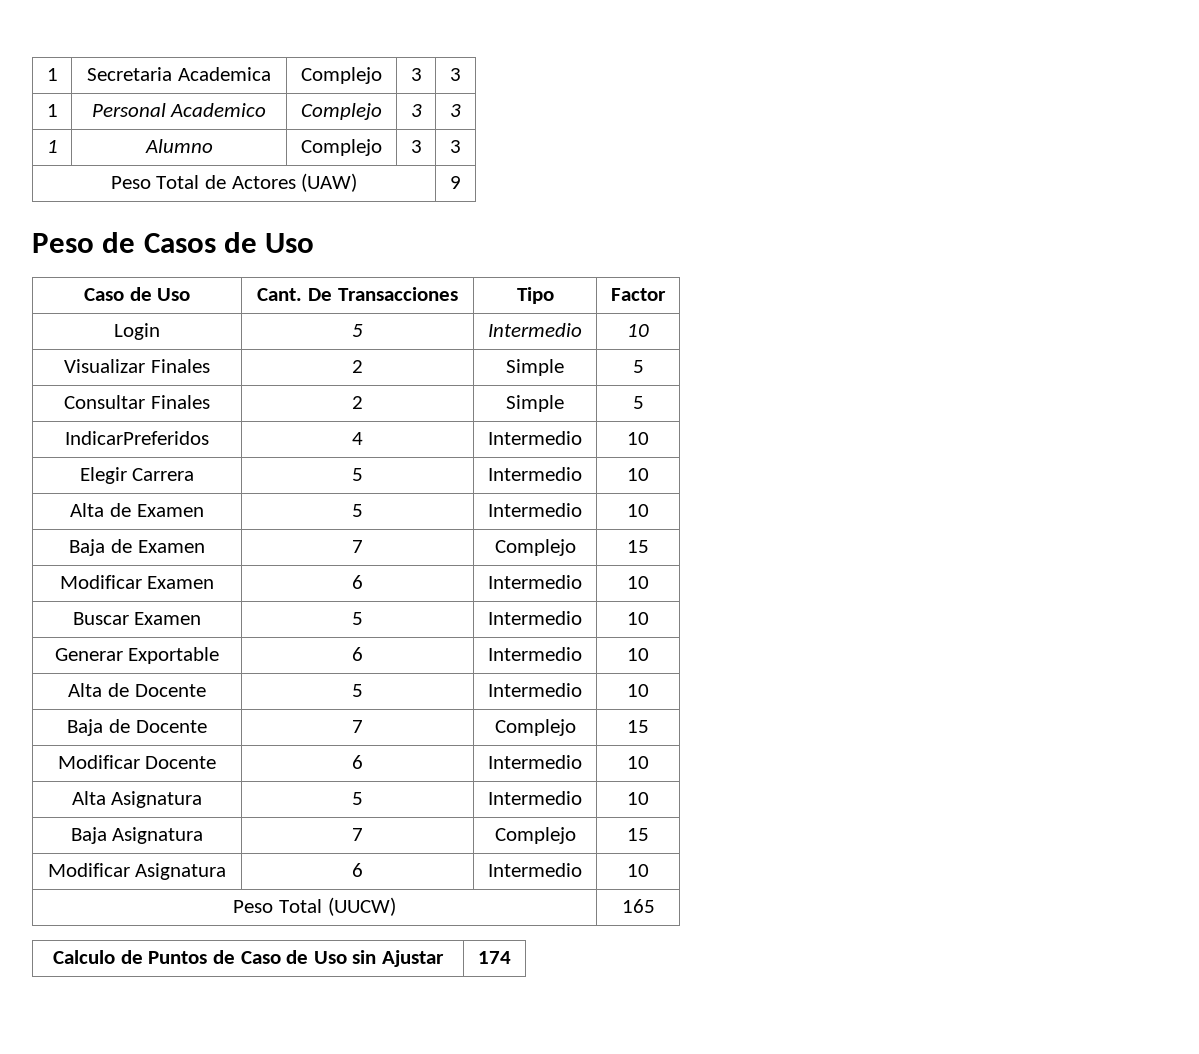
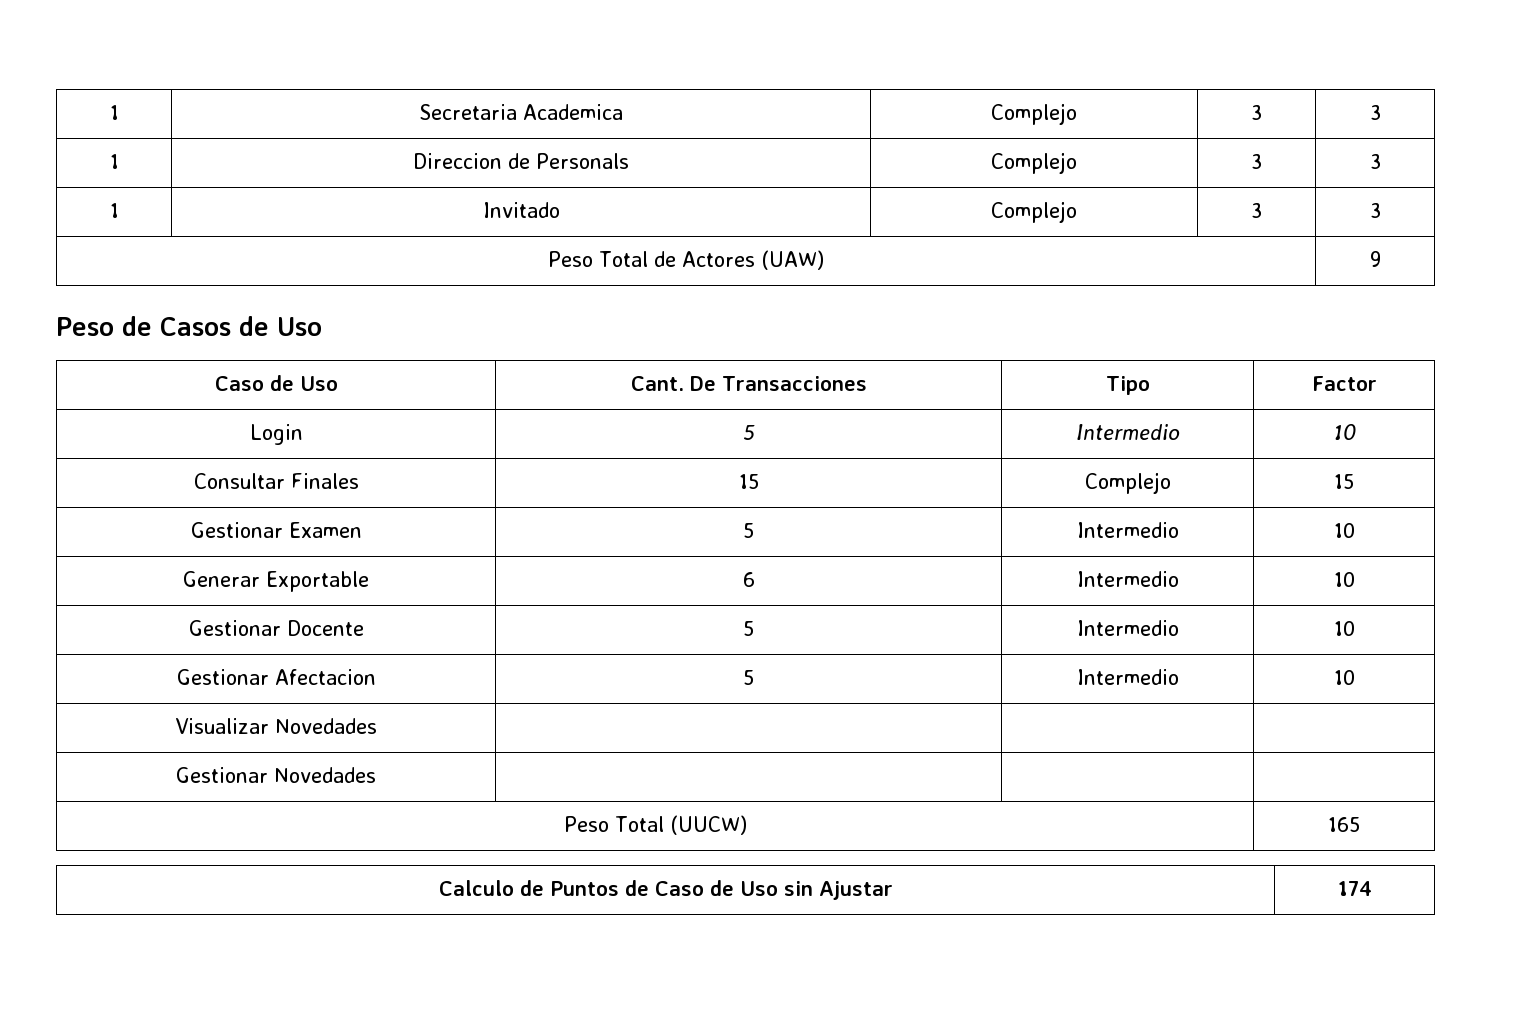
- 1 | Personal Academico | Complejo | 3 | 3
- 1 | Alumno | Complejo | 3 | 3
+ 1 | Direccion de Personals | Complejo | 3 | 3
+ 1 | Invitado | Complejo | 3 | 3
- Visualizar Finales | 2 | Simple | 5
- Consultar Finales | 2 | Simple | 5
- IndicarPreferidos | 4 | Intermedio | 10
- Elegir Carrera | 5 | Intermedio | 10
- Alta de Examen | 5 | Intermedio | 10
- Baja de Examen | 7 | Complejo | 15
- Modificar Examen | 6 | Intermedio | 10
- Buscar Examen | 5 | Intermedio | 10
+ Consultar Finales | 15 | Complejo | 15
+ Gestionar Examen | 5 | Intermedio | 10
- Alta de Docente | 5 | Intermedio | 10
+ Gestionar Docente | 5 | Intermedio | 10
- Baja de Docente | 7 | Complejo | 15
- Modificar Docente | 6 | Intermedio | 10
- Alta Asignatura | 5 | Intermedio | 10
- Baja Asignatura | 7 | Complejo | 15
- Modificar Asignatura | 6 | Intermedio | 10
+ Gestionar Afectacion | 5 | Intermedio | 10
+ Visualizar Novedades | | |
+ Gestionar Novedades | | |

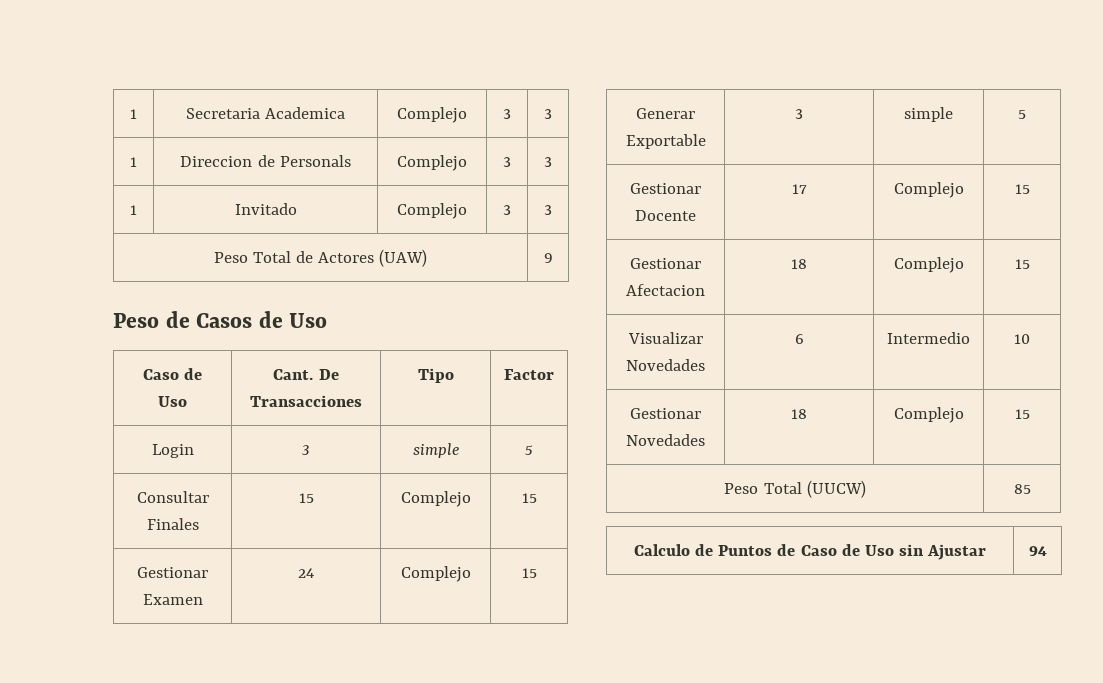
- Login | 5 | Intermedio | 10
+ Login | 3 | simple | 5
- Gestionar Examen | 5 | Intermedio | 10
+ Gestionar Examen | 24 | Complejo | 15
- Generar Exportable | 6 | Intermedio | 10
- Gestionar Docente | 5 | Intermedio | 10
- Gestionar Afectacion | 5 | Intermedio | 10
- Visualizar Novedades | | |
- Gestionar Novedades | | |
+ Generar Exportable | 3 | simple | 5
+ Gestionar Docente | 17 | Complejo | 15
+ Gestionar Afectacion | 18 | Complejo | 15
+ Visualizar Novedades | 6 | Intermedio | 10
+ Gestionar Novedades | 18 | Complejo | 15
- Peso Total (UUCW) | 165
+ Peso Total (UUCW) | 85
- Calculo de Puntos de Caso de Uso sin Ajustar | 174
+ Calculo de Puntos de Caso de Uso sin Ajustar | 94

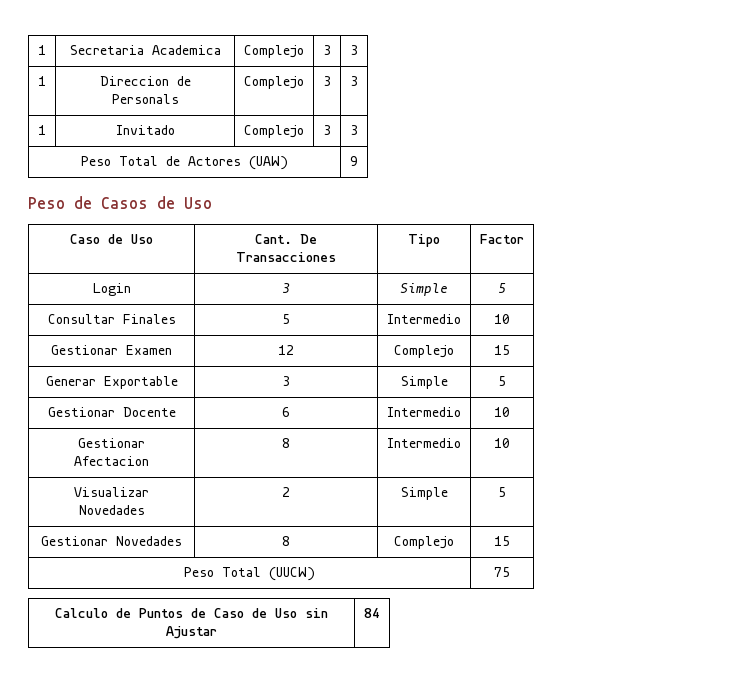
- Login | 3 | simple | 5
+ Login | 3 | Simple | 5
- Consultar Finales | 15 | Complejo | 15
+ Consultar Finales | 5 | Intermedio | 10
- Gestionar Examen | 24 | Complejo | 15
+ Gestionar Examen | 12 | Complejo | 15
- Generar Exportable | 3 | simple | 5
+ Generar Exportable | 3 | Simple | 5
- Gestionar Docente | 17 | Complejo | 15
- Gestionar Afectacion | 18 | Complejo | 15
- Visualizar Novedades | 6 | Intermedio | 10
- Gestionar Novedades | 18 | Complejo | 15
+ Gestionar Docente | 6 | Intermedio | 10
+ Gestionar Afectacion | 8 | Intermedio | 10
+ Visualizar Novedades | 2 | Simple | 5
+ Gestionar Novedades | 8 | Complejo | 15
- Peso Total (UUCW) | 85
+ Peso Total (UUCW) | 75
- Calculo de Puntos de Caso de Uso sin Ajustar | 94
+ Calculo de Puntos de Caso de Uso sin Ajustar | 84

